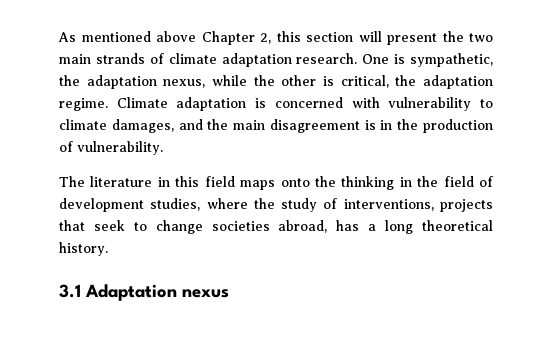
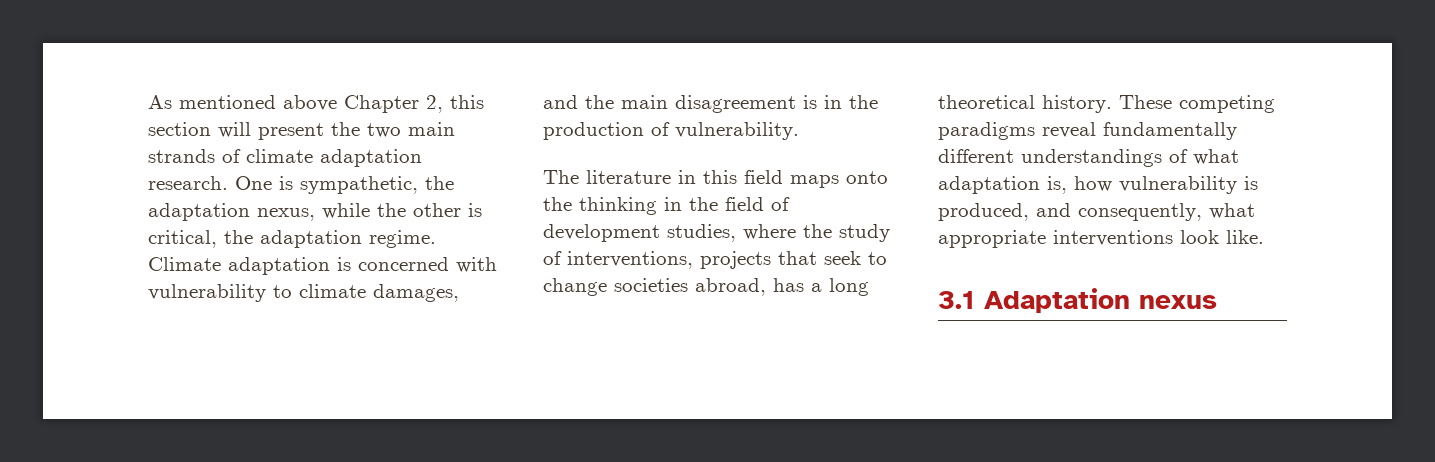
+ These competing paradigms reveal fundamentally different understandings of what adaptation is, how vulnerability is produced, and consequently, what appropriate interventions look like.

